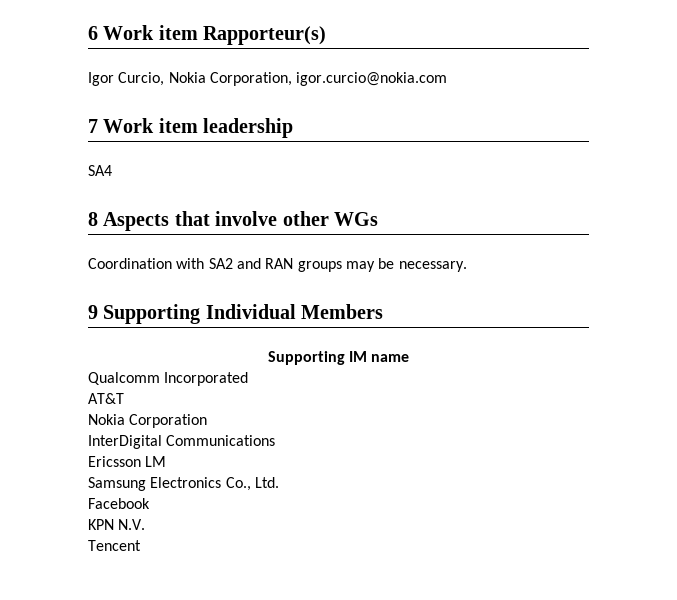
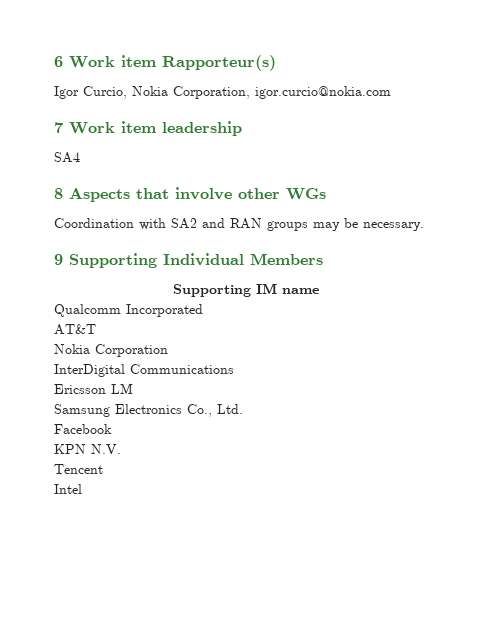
+ Intel

